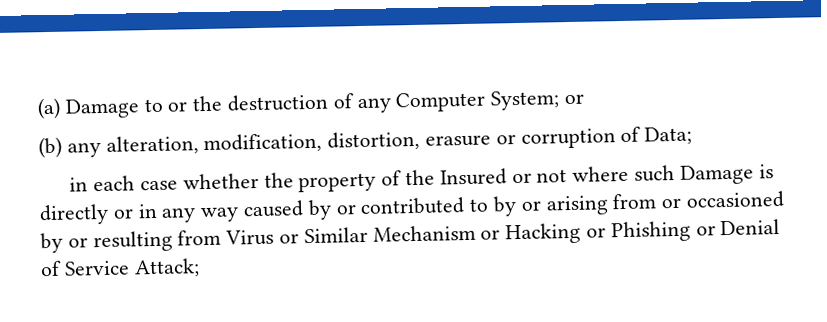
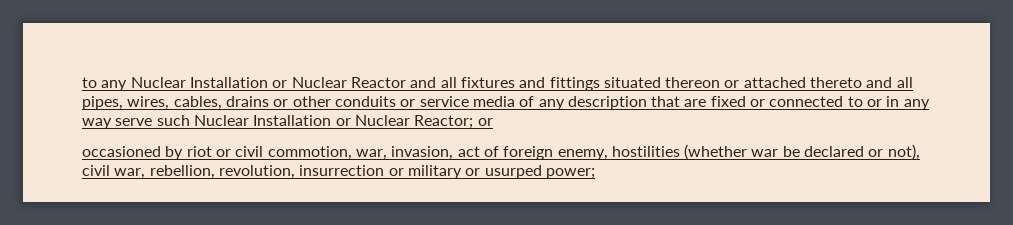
- (a) Damage to or the destruction of any Computer System; or
- (b) any alteration, modification, distortion, erasure or corruption of Data;
- in each case whether the property of the Insured or not where such Damage is directly or in any way caused by or contributed to by or arising from or occasioned by or resulting from Virus or Similar Mechanism or Hacking or Phishing or Denial of Service Attack;
+ to any Nuclear Installation or Nuclear Reactor and all fixtures and fittings situated thereon or attached thereto and all pipes, wires, cables, drains or other conduits or service media of any description that are fixed or connected to or in any way serve such Nuclear Installation or Nuclear Reactor; or
+ occasioned by riot or civil commotion, war, invasion, act of foreign enemy, hostilities (whether war be declared or not), civil war, rebellion, revolution, insurrection or military or usurped power;

